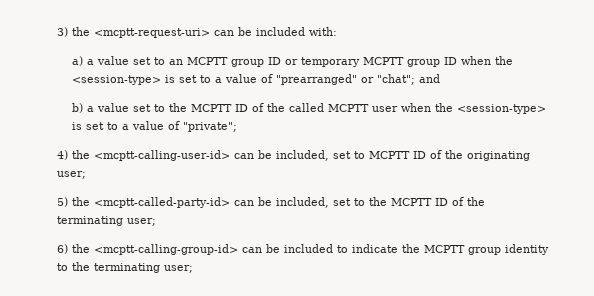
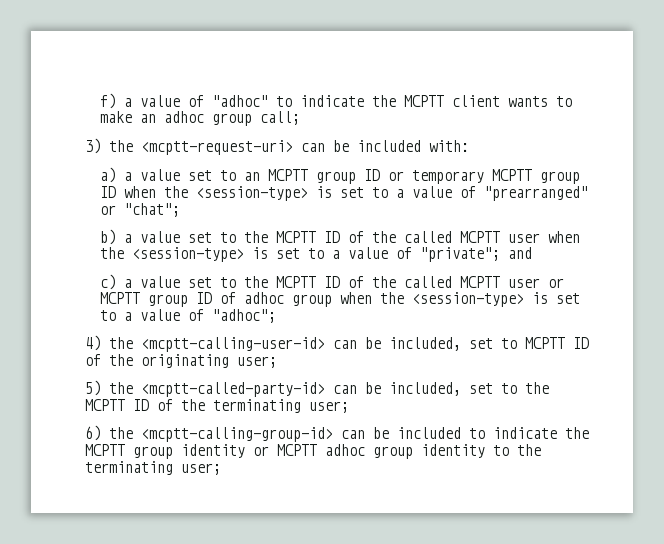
+ f) a value of "adhoc" to indicate the MCPTT client wants to make an adhoc group call;
- a) a value set to an MCPTT group ID or temporary MCPTT group ID when the <session-type> is set to a value of "prearranged" or "chat"; and
+ a) a value set to an MCPTT group ID or temporary MCPTT group ID when the <session-type> is set to a value of "prearranged" or "chat";
- b) a value set to the MCPTT ID of the called MCPTT user when the <session-type> is set to a value of "private";
+ b) a value set to the MCPTT ID of the called MCPTT user when the <session-type> is set to a value of "private"; and
+ c) a value set to the MCPTT ID of the called MCPTT user or MCPTT group ID of adhoc group when the <session-type> is set to a value of "adhoc";
- 6) the <mcptt-calling-group-id> can be included to indicate the MCPTT group identity to the terminating user;
+ 6) the <mcptt-calling-group-id> can be included to indicate the MCPTT group identity or MCPTT adhoc group identity to the terminating user;

